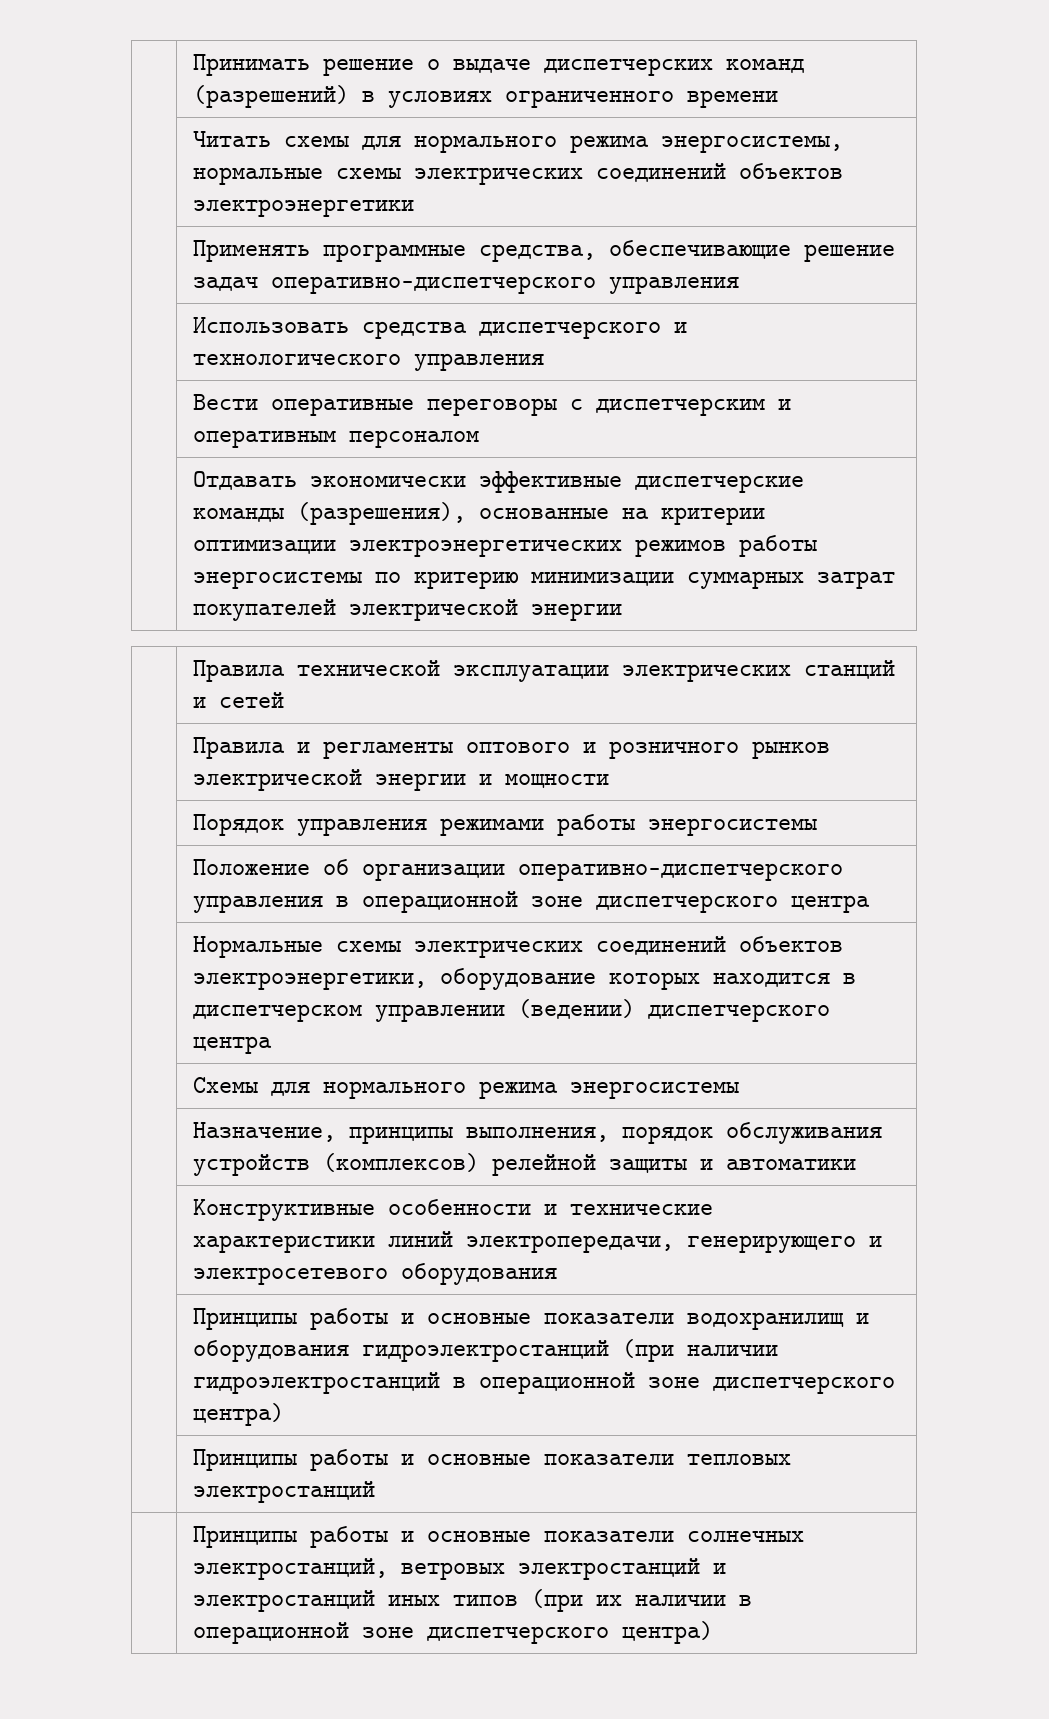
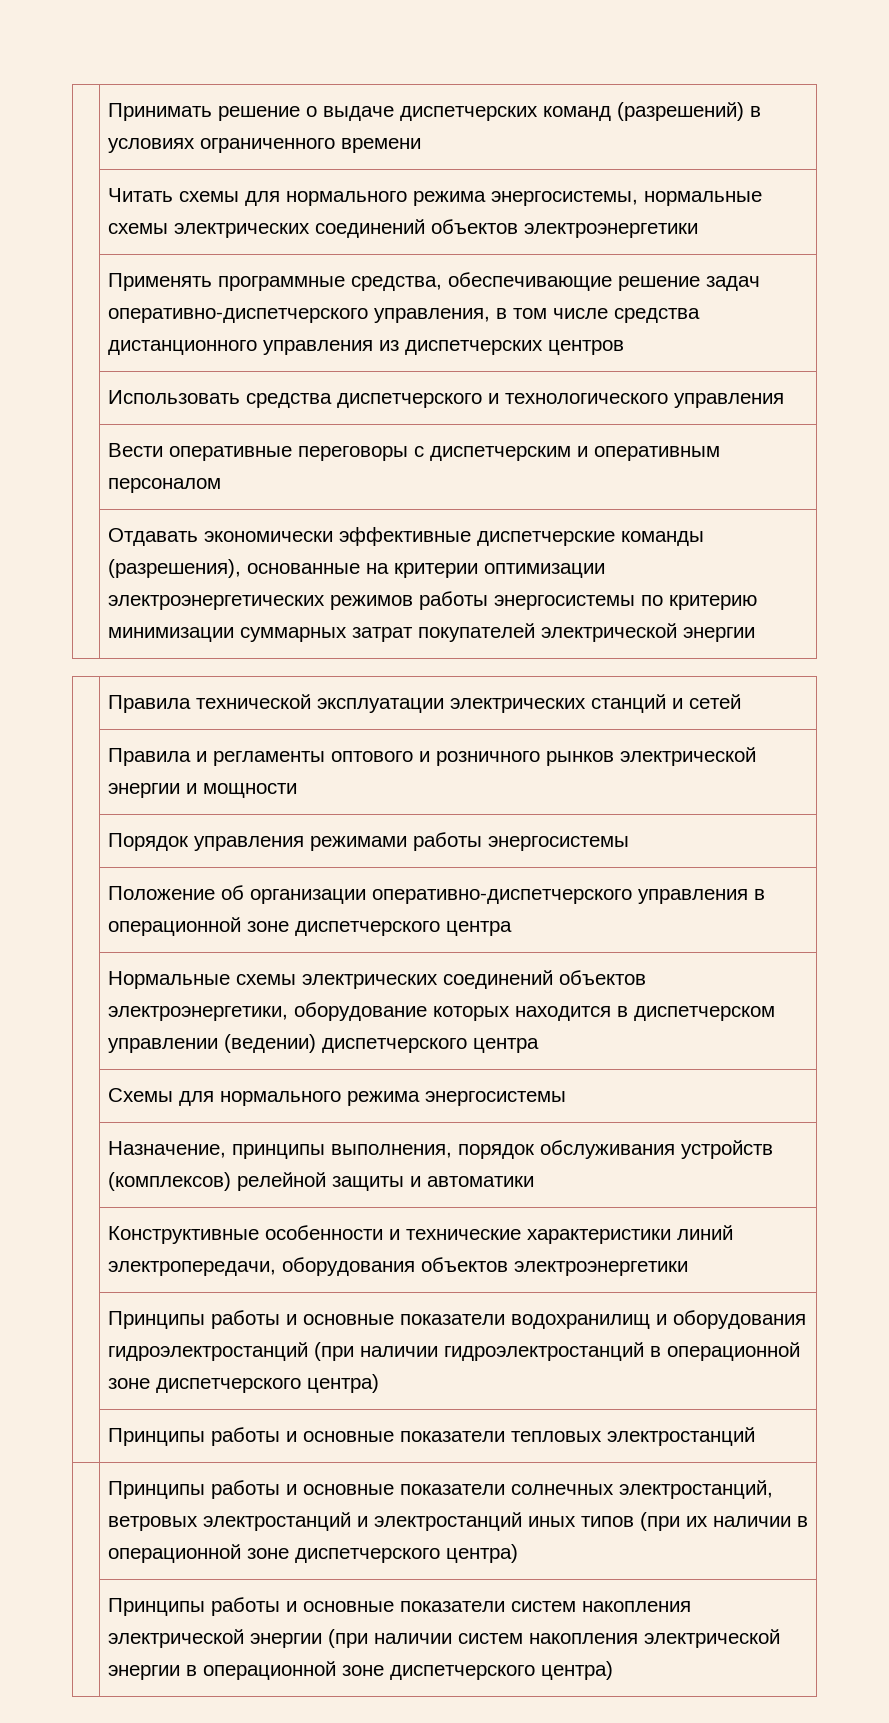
- | Применять программные средства, обеспечивающие решение задач оперативно-диспетчерского управления
+ | Применять программные средства, обеспечивающие решение задач оперативно-диспетчерского управления, в том числе средства дистанционного управления из диспетчерских центров
- | Конструктивные особенности и технические характеристики линий электропередачи, генерирующего и электросетевого оборудования
+ | Конструктивные особенности и технические характеристики линий электропередачи, оборудования объектов электроэнергетики
+ | Принципы работы и основные показатели систем накопления электрической энергии (при наличии систем накопления электрической энергии в операционной зоне диспетчерского центра)

